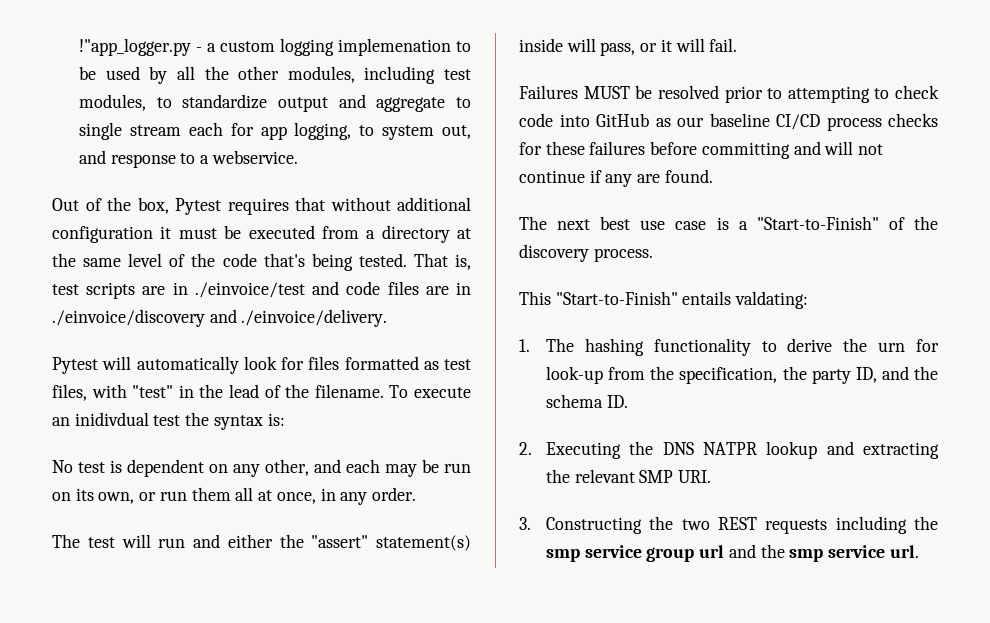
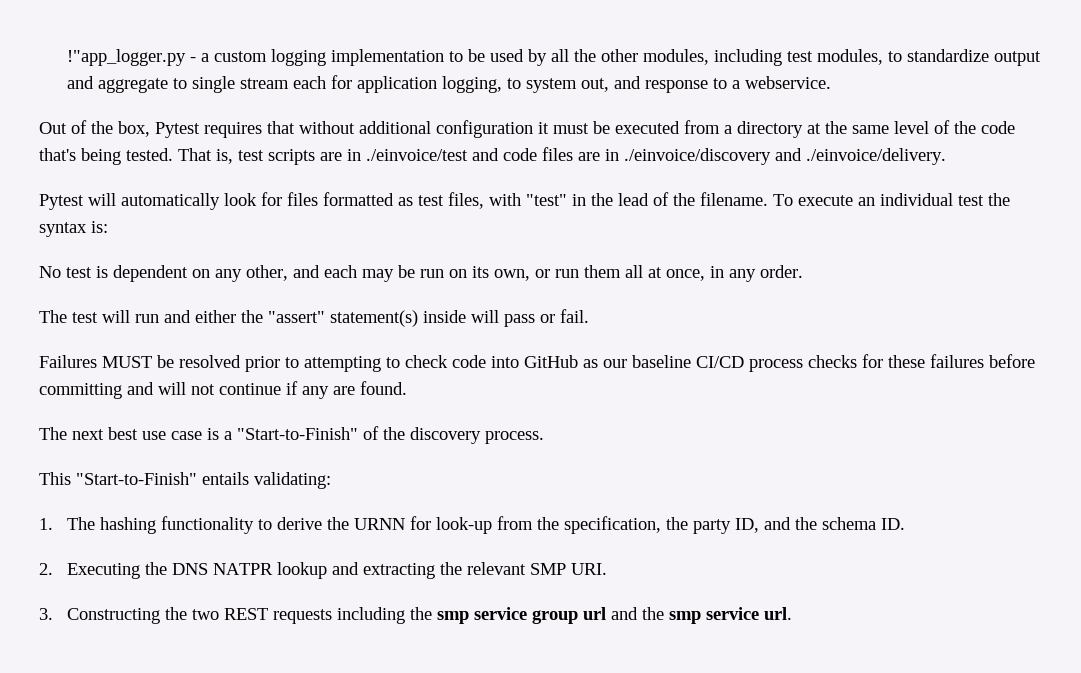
- !"app_logger.py - a custom logging implemenation to be used by all the other modules, including test modules, to standardize output and aggregate to single stream each for app logging, to system out, and response to a webservice.
+ !"app_logger.py - a custom logging implementation to be used by all the other modules, including test modules, to standardize output and aggregate to single stream each for application logging, to system out, and response to a webservice.
- To execute an inidivdual test the syntax is:
+ To execute an individual test the syntax is:
- The test will run and either the "assert" statement(s) inside will pass, or it will fail.
+ The test will run and either the "assert" statement(s) inside will pass or fail.
- This "Start-to-Finish" entails valdating:
+ This "Start-to-Finish" entails validating:
- 1. The hashing functionality to derive the urn for look-up from the specification, the party ID, and the schema ID.
+ 1. The hashing functionality to derive the URNN for look-up from the specification, the party ID, and the schema ID.

